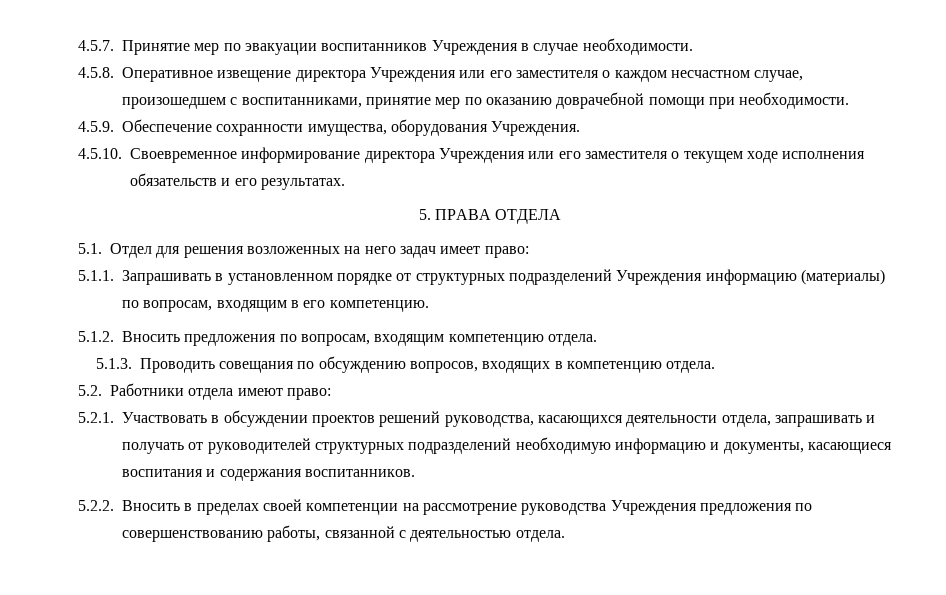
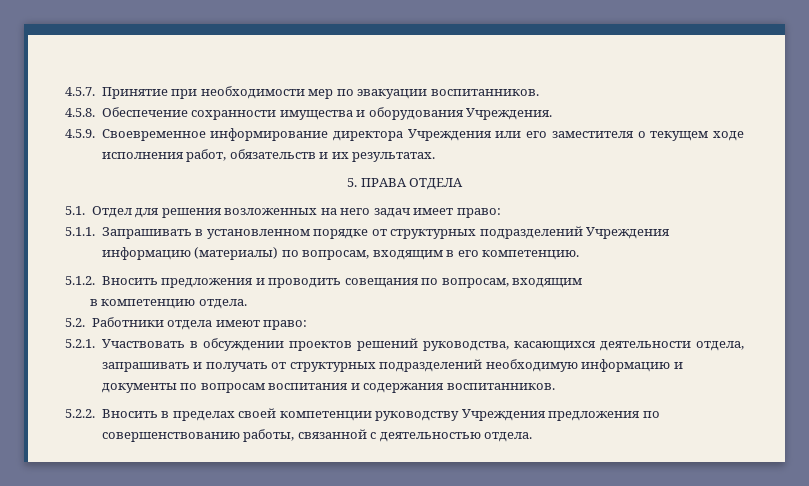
- 4.5.7. Принятие мер по эвакуации воспитанников Учреждения в случае необходимости.
- 4.5.8. Оперативное извещение директора Учреждения или его заместителя о каждом несчастном случае, произошедшем с воспитанниками, принятие мер по оказанию доврачебной помощи при необходимости.
- 4.5.9. Обеспечение сохранности имущества, оборудования Учреждения.
+ 4.5.7. Принятие при необходимости мер по эвакуации воспитанников.
+ 4.5.8. Обеспечение сохранности имущества и оборудования Учреждения.
- 4.5.10. Своевременное информирование директора Учреждения или его заместителя о текущем ходе исполнения обязательств и его результатах.
+ 4.5.9. Своевременное информирование директора Учреждения или его заместителя о текущем ходе исполнения работ, обязательств и их результатах.
- 5.1.2. Вносить предложения по вопросам, входящим компетенцию отдела.
- 5.1.3. Проводить совещания по обсуждению вопросов, входящих в компетенцию отдела.
+ 5.1.2. Вносить предложения и проводить совещания по вопросам, входящим
+ в компетенцию отдела.
- 5.2.1. Участвовать в обсуждении проектов решений руководства, касающихся деятельности отдела, запрашивать и получать от руководителей структурных подразделений необходимую информацию и документы, касающиеся воспитания и содержания воспитанников.
+ 5.2.1. Участвовать в обсуждении проектов решений руководства, касающихся деятельности отдела, запрашивать и получать от структурных подразделений необходимую информацию и документы по вопросам воспитания и содержания воспитанников.
- 5.2.2. Вносить в пределах своей компетенции на рассмотрение руководства Учреждения предложения по совершенствованию работы, связанной с деятельностью отдела.
+ 5.2.2. Вносить в пределах своей компетенции руководству Учреждения предложения по совершенствованию работы, связанной с деятельностью отдела.

